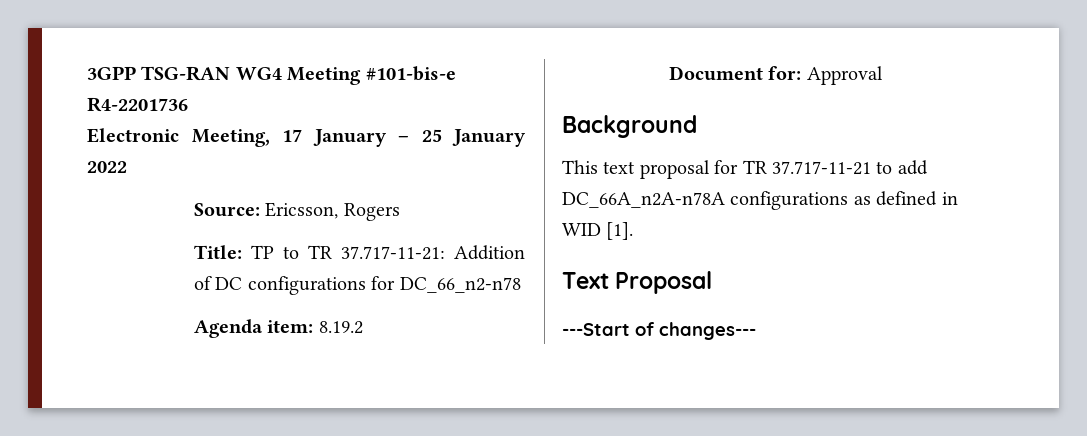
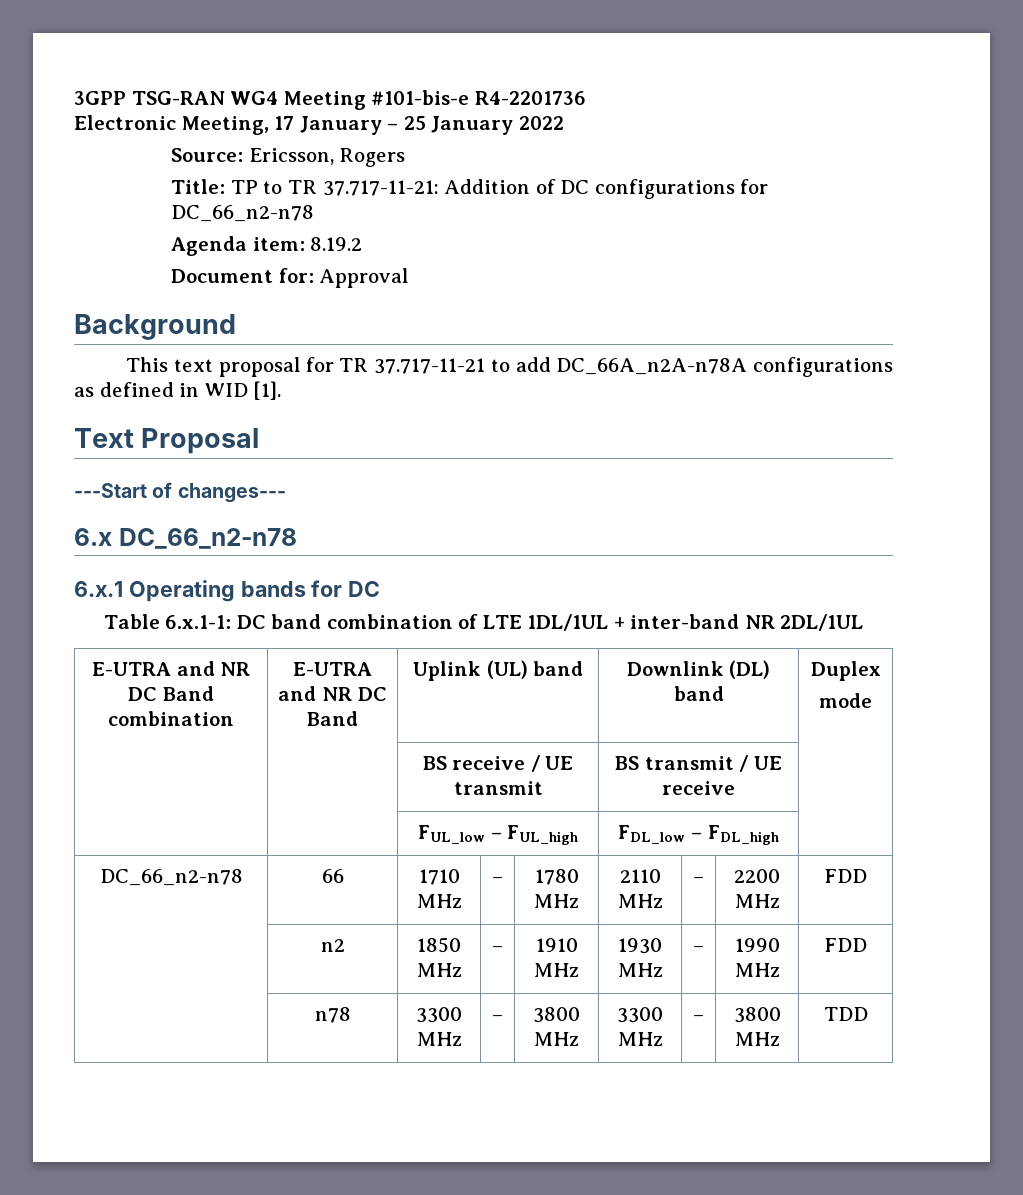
+ 6.x DC_66_n2-n78
+ 6.x.1 Operating bands for DC
+ Table 6.x.1-1: DC band combination of LTE 1DL/1UL + inter-band NR 2DL/1UL
+ E-UTRA and NR DC Band combination | E-UTRA and NR DC Band | Uplink (UL) band | Downlink (DL) band | Duplex
+ mode
+ | | BS receive / UE transmit | BS transmit / UE receive |
+ | | FUL_low – FUL_high | FDL_low – FDL_high |
+ DC_66_n2-n78 | 66 | 1710 MHz | – | 1780 MHz | 2110 MHz | – | 2200 MHz | FDD
+ | n2 | 1850 MHz | – | 1910 MHz | 1930 MHz | – | 1990 MHz | FDD
+ | n78 | 3300 MHz | – | 3800 MHz | 3300 MHz | – | 3800 MHz | TDD

